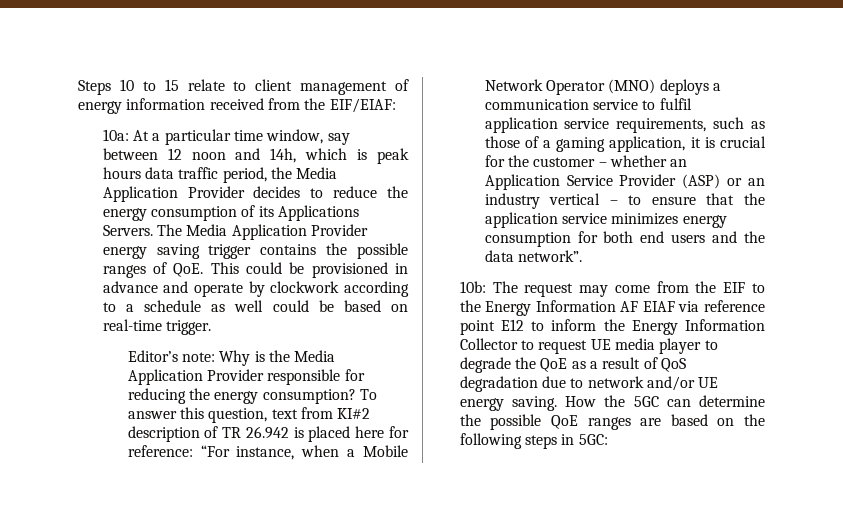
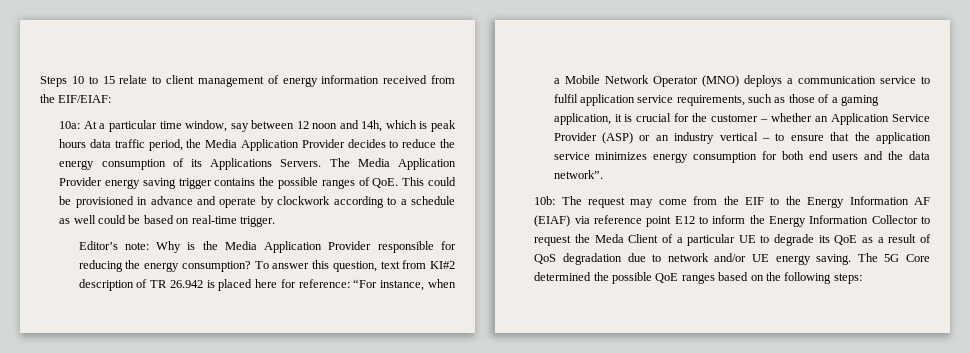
- 10b: The request may come from the EIF to the Energy Information AF EIAF via reference point E12 to inform the Energy Information Collector to request UE media player to degrade the QoE as a result of QoS degradation due to network and/or UE energy saving.
+ 10b: The request may come from the EIF to the Energy Information AF (EIAF) via reference point E12 to inform the Energy Information Collector to request the Meda Client of a particular UE to degrade its QoE as a result of QoS degradation due to network and/or UE energy saving.
- How the 5GC can determine the possible QoE ranges are based on the following steps in 5GC:
+ The 5G Core determined the possible QoE ranges based on the following steps:

